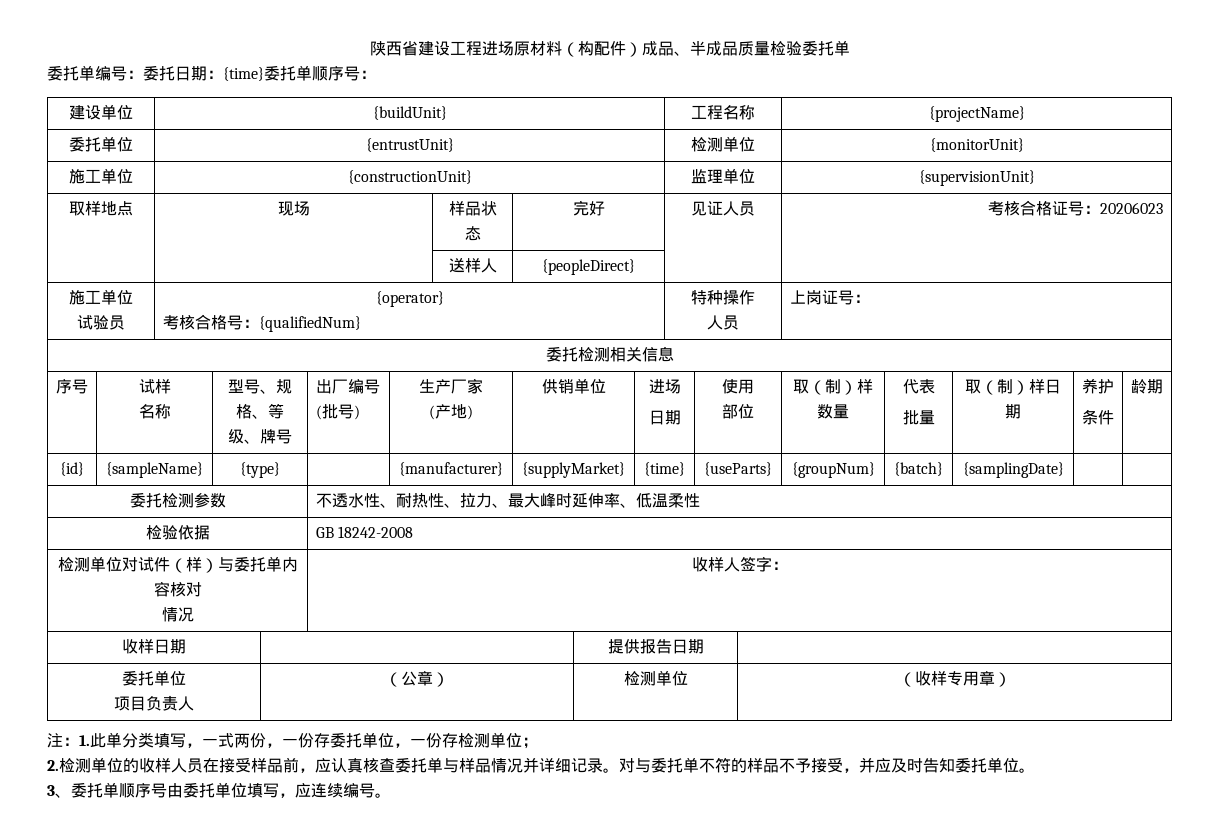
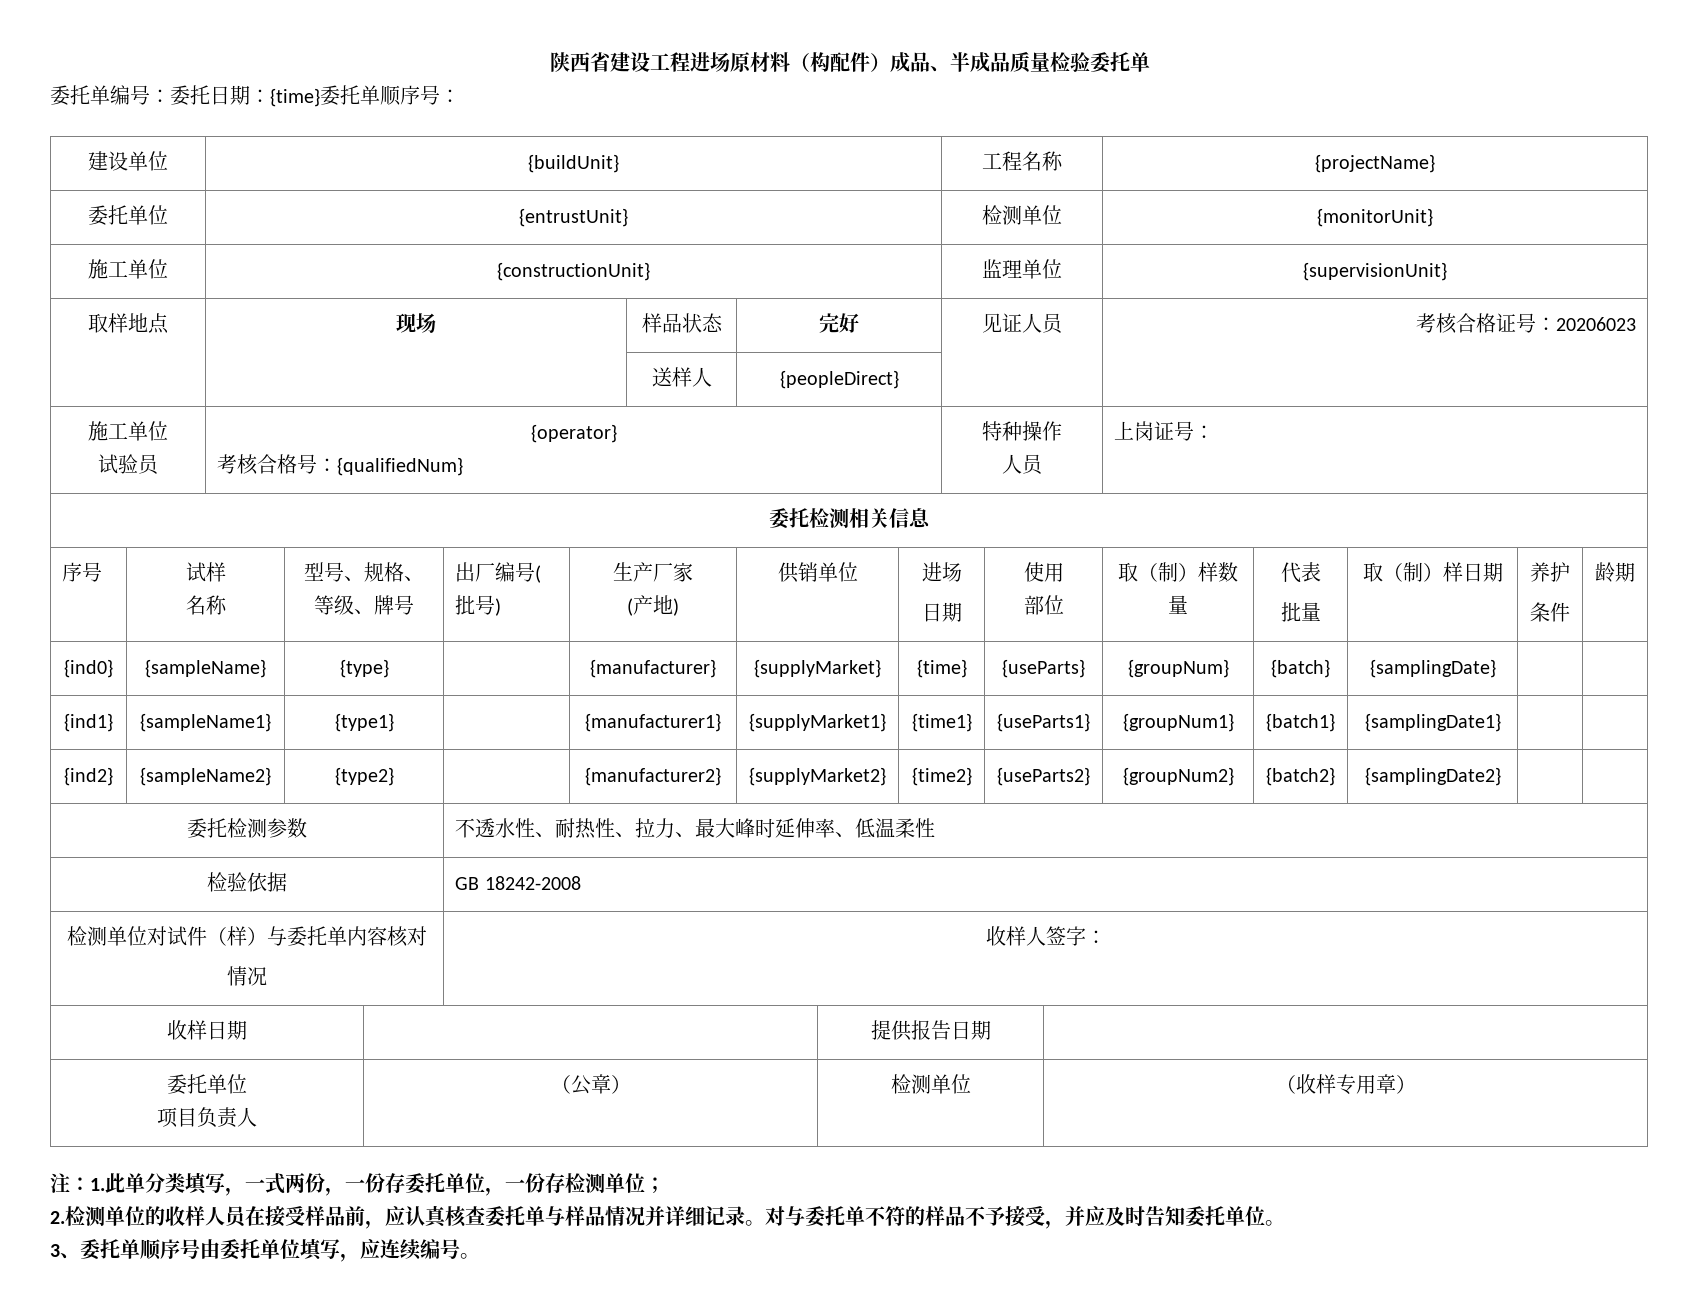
- {id} | {sampleName} | {type} | | {manufacturer} | {supplyMarket} | {time} | {useParts} | {groupNum} | {batch} | {samplingDate} | |
+ {ind0} | {sampleName} | {type} | | {manufacturer} | {supplyMarket} | {time} | {useParts} | {groupNum} | {batch} | {samplingDate} | |
+ {ind1} | {sampleName1} | {type1} | | {manufacturer1} | {supplyMarket1} | {time1} | {useParts1} | {groupNum1} | {batch1} | {samplingDate1} | |
+ {ind2} | {sampleName2} | {type2} | | {manufacturer2} | {supplyMarket2} | {time2} | {useParts2} | {groupNum2} | {batch2} | {samplingDate2} | |

